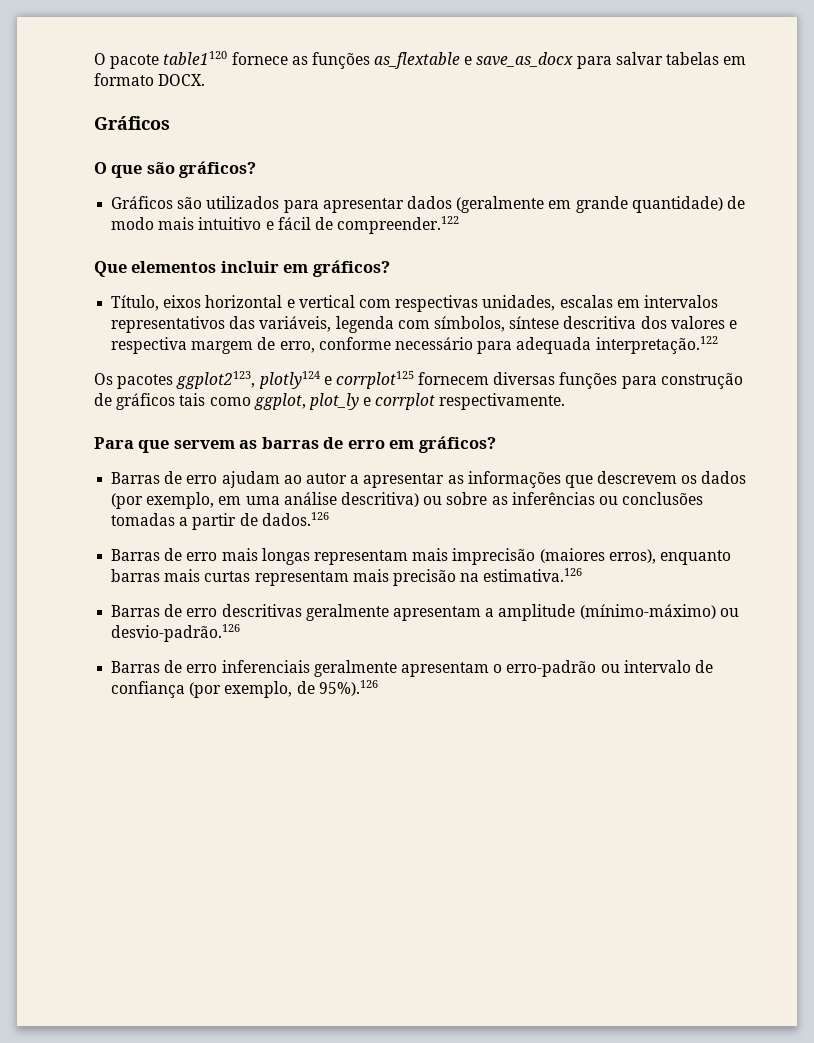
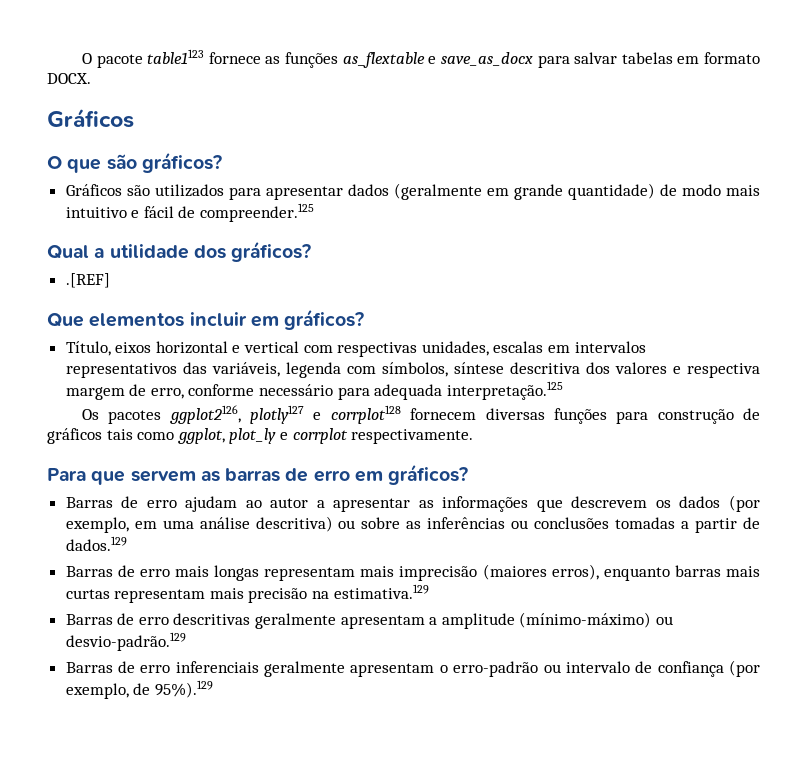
- O pacote table1120 fornece as funções as_flextable e save_as_docx para salvar tabelas em formato DOCX.
+ O pacote table1123 fornece as funções as_flextable e save_as_docx para salvar tabelas em formato DOCX.
- Gráficos são utilizados para apresentar dados (geralmente em grande quantidade) de modo mais intuitivo e fácil de compreender.122
+ Gráficos são utilizados para apresentar dados (geralmente em grande quantidade) de modo mais intuitivo e fácil de compreender.125
+ Qual a utilidade dos gráficos?
+ .[REF]
- Título, eixos horizontal e vertical com respectivas unidades, escalas em intervalos representativos das variáveis, legenda com símbolos, síntese descritiva dos valores e respectiva margem de erro, conforme necessário para adequada interpretação.122
+ Título, eixos horizontal e vertical com respectivas unidades, escalas em intervalos representativos das variáveis, legenda com símbolos, síntese descritiva dos valores e respectiva margem de erro, conforme necessário para adequada interpretação.125
- Os pacotes ggplot2123, plotly124 e corrplot125 fornecem diversas funções para construção de gráficos tais como ggplot, plot_ly e corrplot respectivamente.
+ Os pacotes ggplot2126, plotly127 e corrplot128 fornecem diversas funções para construção de gráficos tais como ggplot, plot_ly e corrplot respectivamente.
- Barras de erro ajudam ao autor a apresentar as informações que descrevem os dados (por exemplo, em uma análise descritiva) ou sobre as inferências ou conclusões tomadas a partir de dados.126
+ Barras de erro ajudam ao autor a apresentar as informações que descrevem os dados (por exemplo, em uma análise descritiva) ou sobre as inferências ou conclusões tomadas a partir de dados.129
- Barras de erro mais longas representam mais imprecisão (maiores erros), enquanto barras mais curtas representam mais precisão na estimativa.126
+ Barras de erro mais longas representam mais imprecisão (maiores erros), enquanto barras mais curtas representam mais precisão na estimativa.129
- Barras de erro descritivas geralmente apresentam a amplitude (mínimo-máximo) ou desvio-padrão.126
+ Barras de erro descritivas geralmente apresentam a amplitude (mínimo-máximo) ou desvio-padrão.129
- Barras de erro inferenciais geralmente apresentam o erro-padrão ou intervalo de confiança (por exemplo, de 95%).126
+ Barras de erro inferenciais geralmente apresentam o erro-padrão ou intervalo de confiança (por exemplo, de 95%).129

